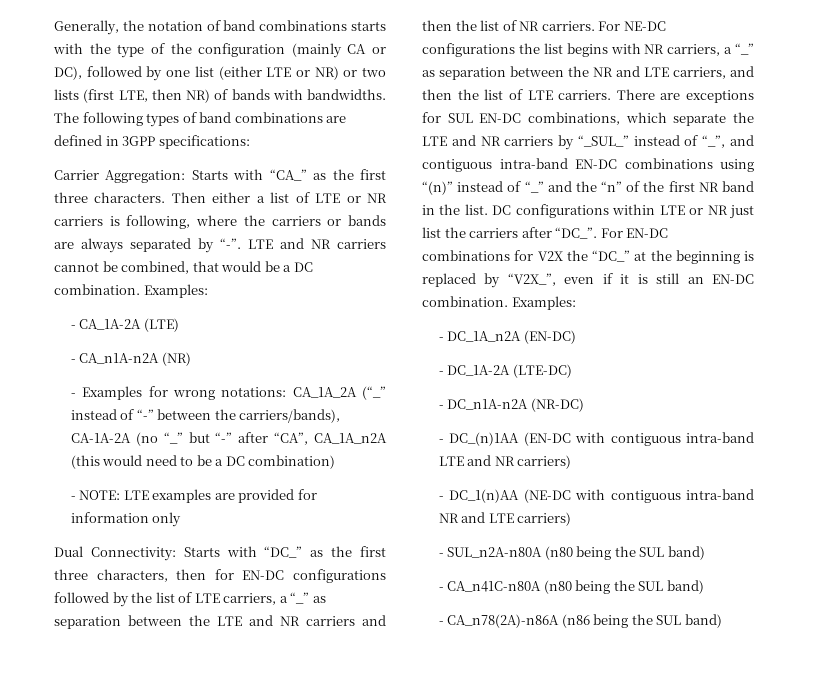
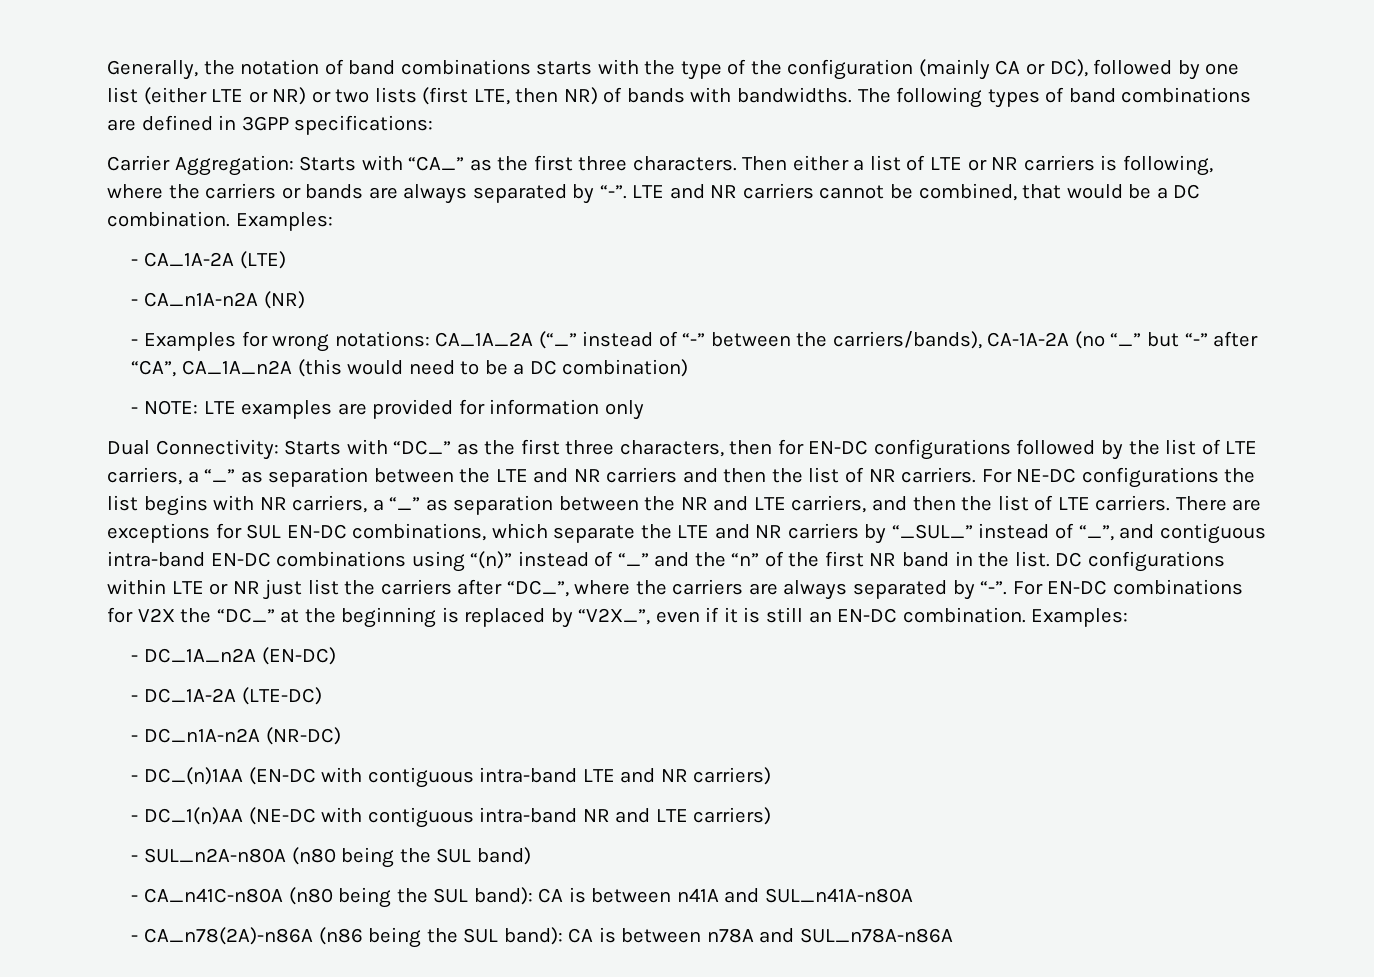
- DC configurations within LTE or NR just list the carriers after “DC_”.
+ DC configurations within LTE or NR just list the carriers after “DC_”, where the carriers are always separated by “-”.
- - CA_n41C-n80A (n80 being the SUL band)
+ - CA_n41C-n80A (n80 being the SUL band): CA is between n41A and SUL_n41A-n80A
- - CA_n78(2A)-n86A (n86 being the SUL band)
+ - CA_n78(2A)-n86A (n86 being the SUL band): CA is between n78A and SUL_n78A-n86A

